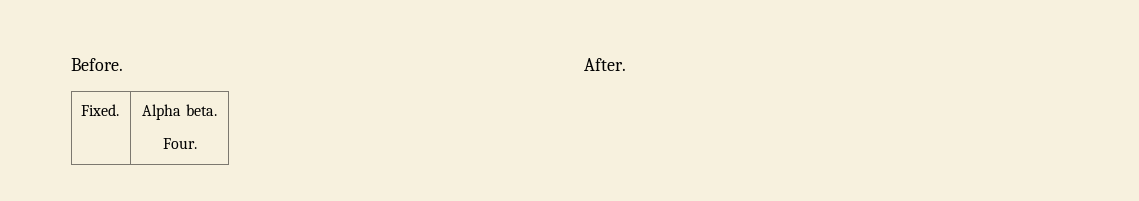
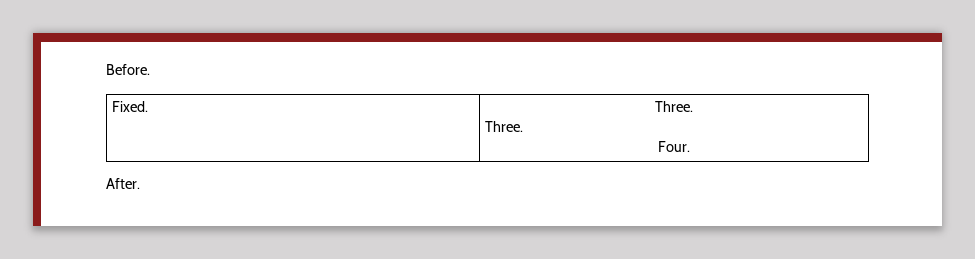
- Fixed. | Alpha beta.
+ Fixed. | Three.
+ Three.

